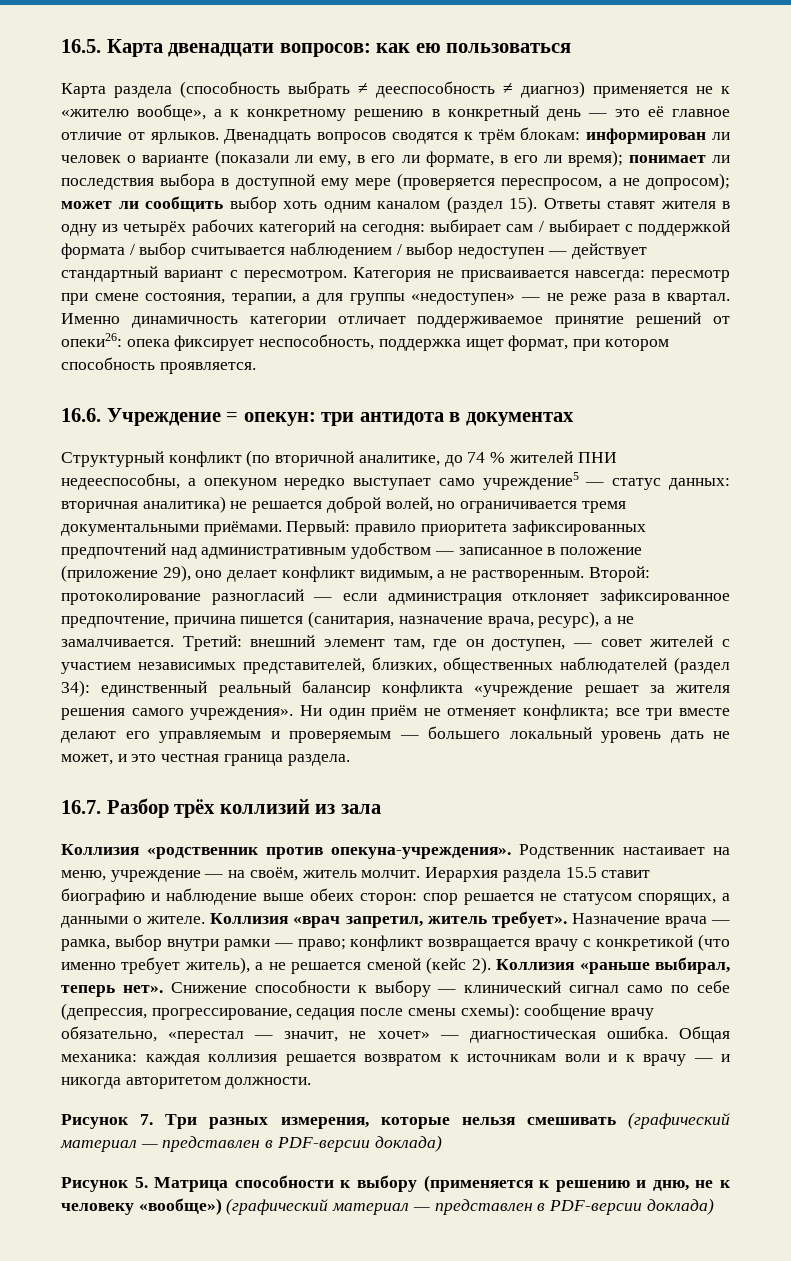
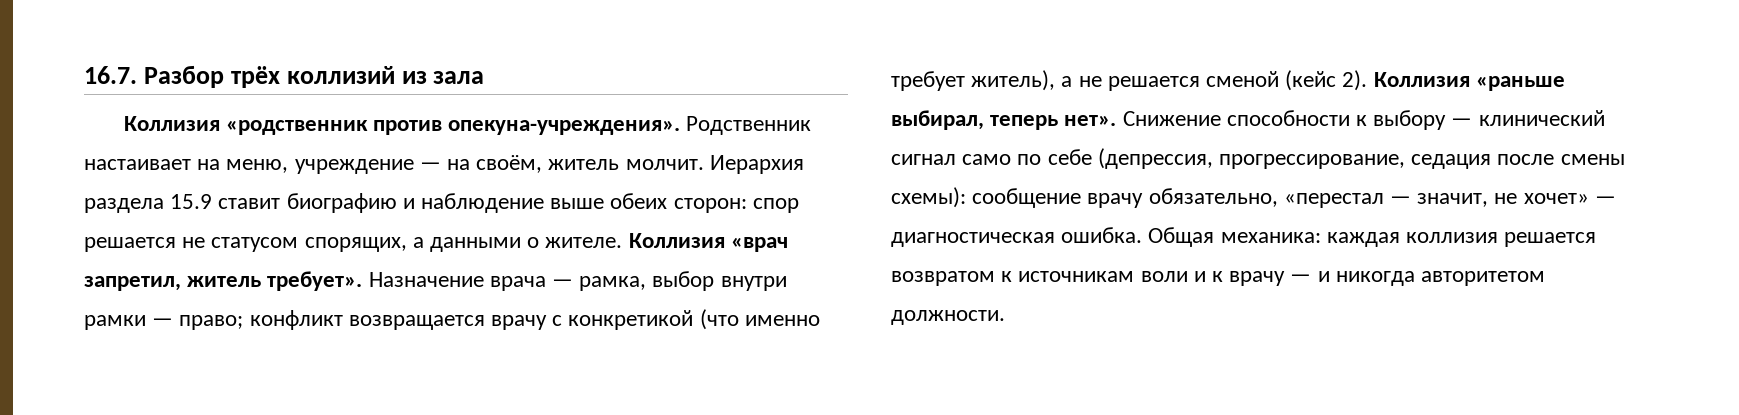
- 16.5. Карта двенадцати вопросов: как ею пользоваться
- Карта раздела (способность выбрать ≠ дееспособность ≠ диагноз) применяется не к «жителю вообще», а к конкретному решению в конкретный день — это её главное отличие от ярлыков. Двенадцать вопросов сводятся к трём блокам: информирован ли человек о варианте (показали ли ему, в его ли формате, в его ли время); понимает ли последствия выбора в доступной ему мере (проверяется переспросом, а не допросом); может ли сообщить выбор хоть одним каналом (раздел 15). Ответы ставят жителя в одну из четырёх рабочих категорий на сегодня: выбирает сам / выбирает с поддержкой формата / выбор считывается наблюдением / выбор недоступен — действует стандартный вариант с пересмотром. Категория не присваивается навсегда: пересмотр при смене состояния, терапии, а для группы «недоступен» — не реже раза в квартал. Именно динамичность категории отличает поддерживаемое принятие решений от опеки26: опека фиксирует неспособность, поддержка ищет формат, при котором способность проявляется.
- 16.6. Учреждение = опекун: три антидота в документах
- Структурный конфликт (по вторичной аналитике, до 74 % жителей ПНИ недееспособны, а опекуном нередко выступает само учреждение5 — статус данных: вторичная аналитика) не решается доброй волей, но ограничивается тремя документальными приёмами. Первый: правило приоритета зафиксированных предпочтений над административным удобством — записанное в положение (приложение 29), оно делает конфликт видимым, а не растворенным. Второй: протоколирование разногласий — если администрация отклоняет зафиксированное предпочтение, причина пишется (санитария, назначение врача, ресурс), а не замалчивается. Третий: внешний элемент там, где он доступен, — совет жителей с участием независимых представителей, близких, общественных наблюдателей (раздел 34): единственный реальный балансир конфликта «учреждение решает за жителя решения самого учреждения». Ни один приём не отменяет конфликта; все три вместе делают его управляемым и проверяемым — большего локальный уровень дать не может, и это честная граница раздела.
- Иерархия раздела 15.5 ставит биографию и наблюдение выше обеих сторон: спор решается не статусом спорящих, а данными о жителе.
+ Иерархия раздела 15.9 ставит биографию и наблюдение выше обеих сторон: спор решается не статусом спорящих, а данными о жителе.
- Рисунок 7. Три разных измерения, которые нельзя смешивать (графический материал — представлен в PDF-версии доклада)
- Рисунок 5. Матрица способности к выбору (применяется к решению и дню, не к человеку «вообще») (графический материал — представлен в PDF-версии доклада)

